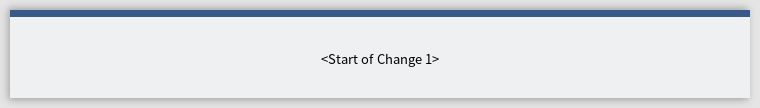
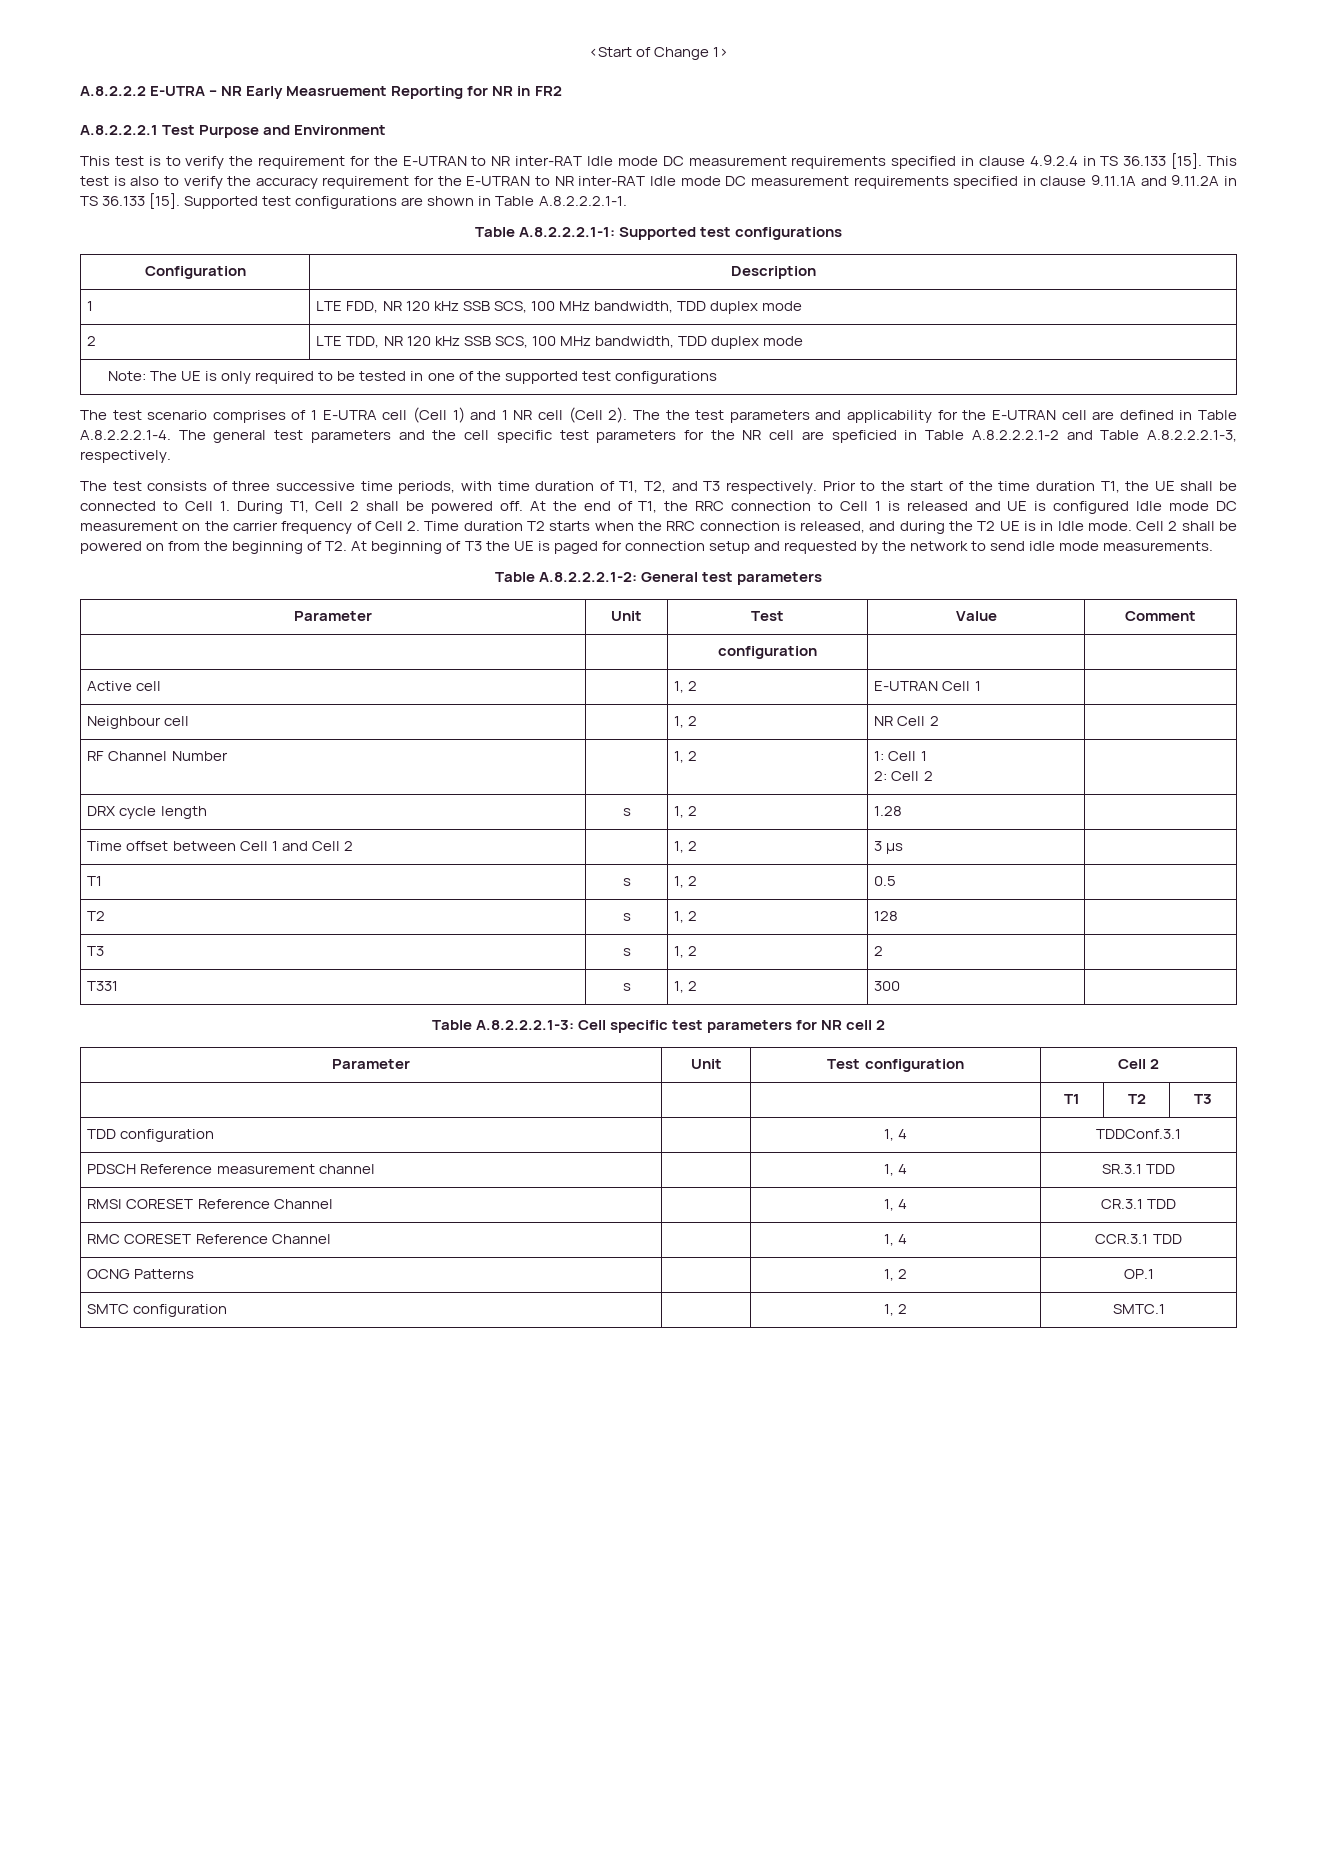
+ A.8.2.2.2 E-UTRA – NR Early Measruement Reporting for NR in FR2
+ A.8.2.2.2.1 Test Purpose and Environment
+ This test is to verify the requirement for the E-UTRAN to NR inter-RAT Idle mode DC measurement requirements specified in clause 4.9.2.4 in TS 36.133 [15]. This test is also to verify the accuracy requirement for the E-UTRAN to NR inter-RAT Idle mode DC measurement requirements specified in clause 9.11.1A and 9.11.2A in TS 36.133 [15]. Supported test configurations are shown in Table A.8.2.2.2.1-1.
+ Table A.8.2.2.2.1-1: Supported test configurations
+ Configuration | Description
+ 1 | LTE FDD, NR 120 kHz SSB SCS, 100 MHz bandwidth, TDD duplex mode
+ 2 | LTE TDD, NR 120 kHz SSB SCS, 100 MHz bandwidth, TDD duplex mode
+ Note: The UE is only required to be tested in one of the supported test configurations
+ The test scenario comprises of 1 E-UTRA cell (Cell 1) and 1 NR cell (Cell 2). The the test parameters and applicability for the E-UTRAN cell are defined in Table A.8.2.2.2.1-4. The general test parameters and the cell specific test parameters for the NR cell are speficied in Table A.8.2.2.2.1-2 and Table A.8.2.2.2.1-3, respectively.
+ The test consists of three successive time periods, with time duration of T1, T2, and T3 respectively. Prior to the start of the time duration T1, the UE shall be connected to Cell 1. During T1, Cell 2 shall be powered off. At the end of T1, the RRC connection to Cell 1 is released and UE is configured Idle mode DC measurement on the carrier frequency of Cell 2. Time duration T2 starts when the RRC connection is released, and during the T2 UE is in Idle mode. Cell 2 shall be powered on from the beginning of T2. At beginning of T3 the UE is paged for connection setup and requested by the network to send idle mode measurements.
+ Table A.8.2.2.2.1-2: General test parameters
+ Parameter | Unit | Test | Value | Comment
+ | | configuration | |
+ Active cell | | 1, 2 | E-UTRAN Cell 1 |
+ Neighbour cell | | 1, 2 | NR Cell 2 |
+ RF Channel Number | | 1, 2 | 1: Cell 1
+ 2: Cell 2 |
+ DRX cycle length | s | 1, 2 | 1.28 |
+ Time offset between Cell 1 and Cell 2 | | 1, 2 | 3 μs |
+ T1 | s | 1, 2 | 0.5 |
+ T2 | s | 1, 2 | 128 |
+ T3 | s | 1, 2 | 2 |
+ T331 | s | 1, 2 | 300 |
+ Table A.8.2.2.2.1-3: Cell specific test parameters for NR cell 2
+ Parameter | Unit | Test configuration | Cell 2
+ | | | T1 | T2 | T3
+ TDD configuration | | 1, 4 | TDDConf.3.1
+ PDSCH Reference measurement channel | | 1, 4 | SR.3.1 TDD
+ RMSI CORESET Reference Channel | | 1, 4 | CR.3.1 TDD
+ RMC CORESET Reference Channel | | 1, 4 | CCR.3.1 TDD
+ OCNG Patterns | | 1, 2 | OP.1
+ SMTC configuration | | 1, 2 | SMTC.1

